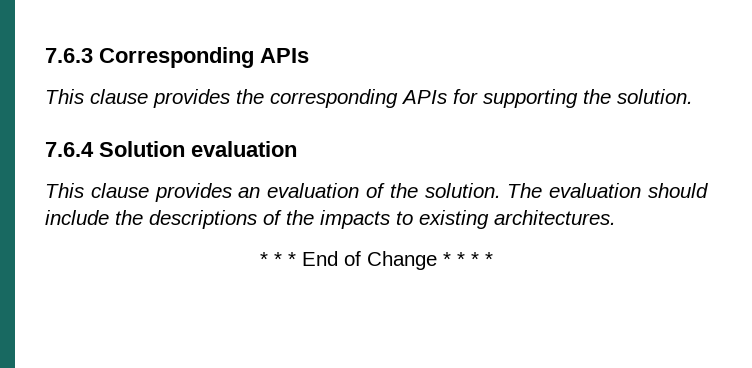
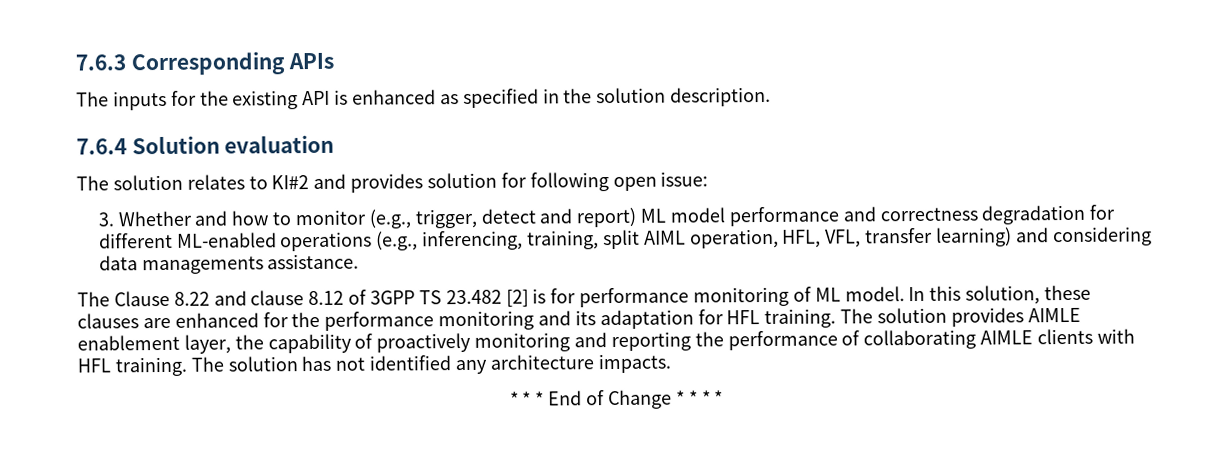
- This clause provides the corresponding APIs for supporting the solution.
+ The inputs for the existing API is enhanced as specified in the solution description.
  7.6.4 Solution evaluation
- This clause provides an evaluation of the solution. The evaluation should include the descriptions of the impacts to existing architectures.
+ The solution relates to KI#2 and provides solution for following open issue:
+ 3. Whether and how to monitor (e.g., trigger, detect and report) ML model performance and correctness degradation for different ML-enabled operations (e.g., inferencing, training, split AIML operation, HFL, VFL, transfer learning) and considering data managements assistance.
+ The Clause 8.22 and clause 8.12 of 3GPP TS 23.482 [2] is for performance monitoring of ML model. In this solution, these clauses are enhanced for the performance monitoring and its adaptation for HFL training. The solution provides AIMLE enablement layer, the capability of proactively monitoring and reporting the performance of collaborating AIMLE clients with HFL training. The solution has not identified any architecture impacts.

